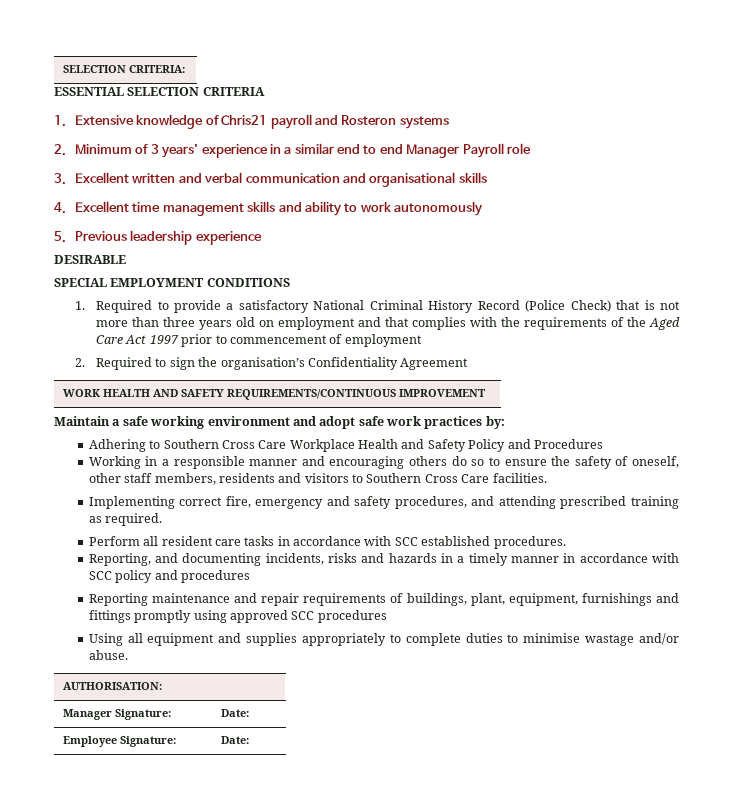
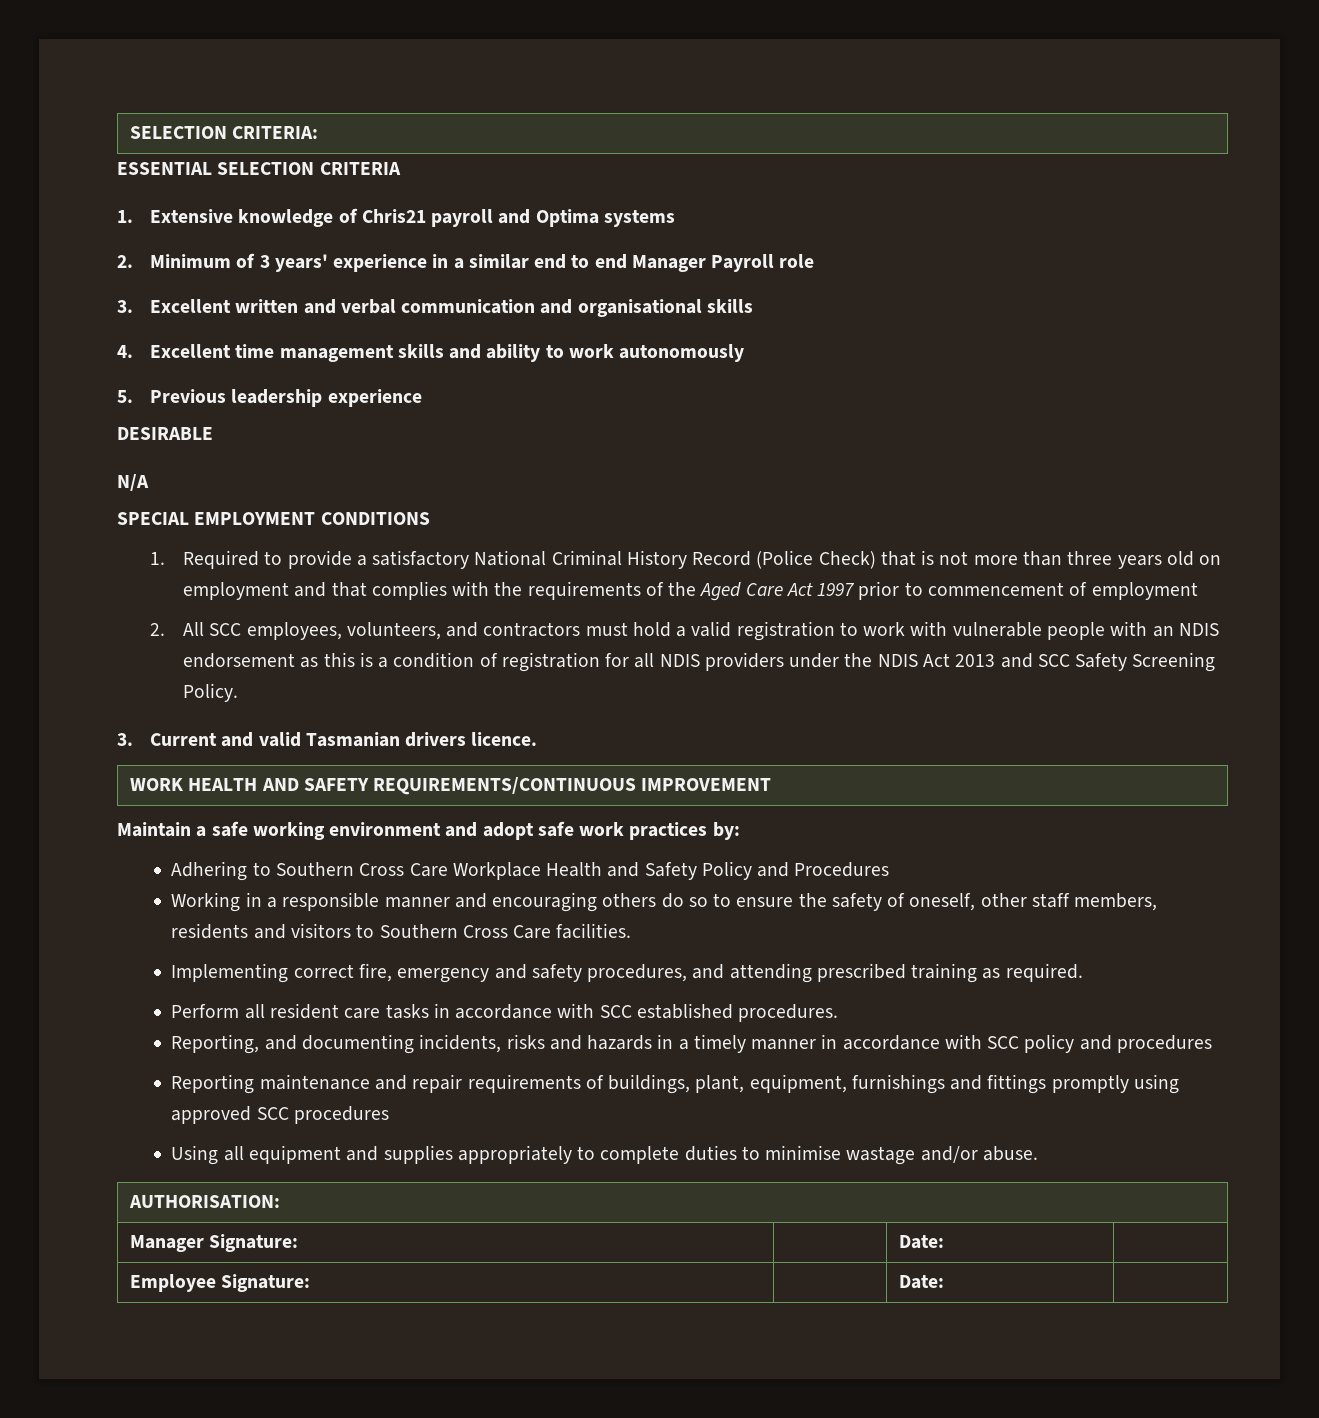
- 1. Extensive knowledge of Chris21 payroll and Rosteron systems
+ 1. Extensive knowledge of Chris21 payroll and Optima systems
+ N/A
- 2. Required to sign the organisation’s Confidentiality Agreement
+ 2. All SCC employees, volunteers, and contractors must hold a valid registration to work with vulnerable people with an NDIS endorsement as this is a condition of registration for all NDIS providers under the NDIS Act 2013 and SCC Safety Screening Policy.
+ 3. Current and valid Tasmanian drivers licence.

